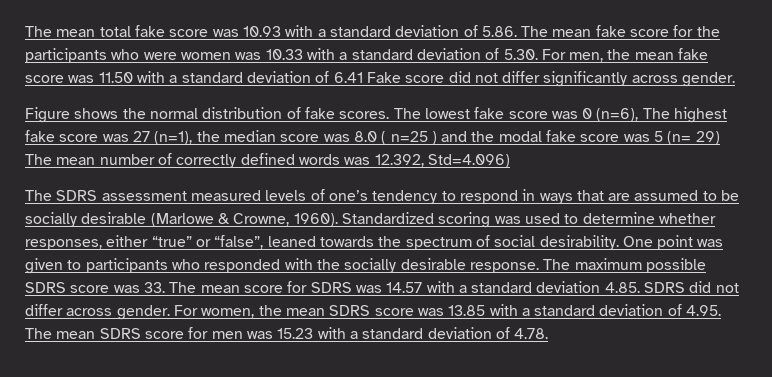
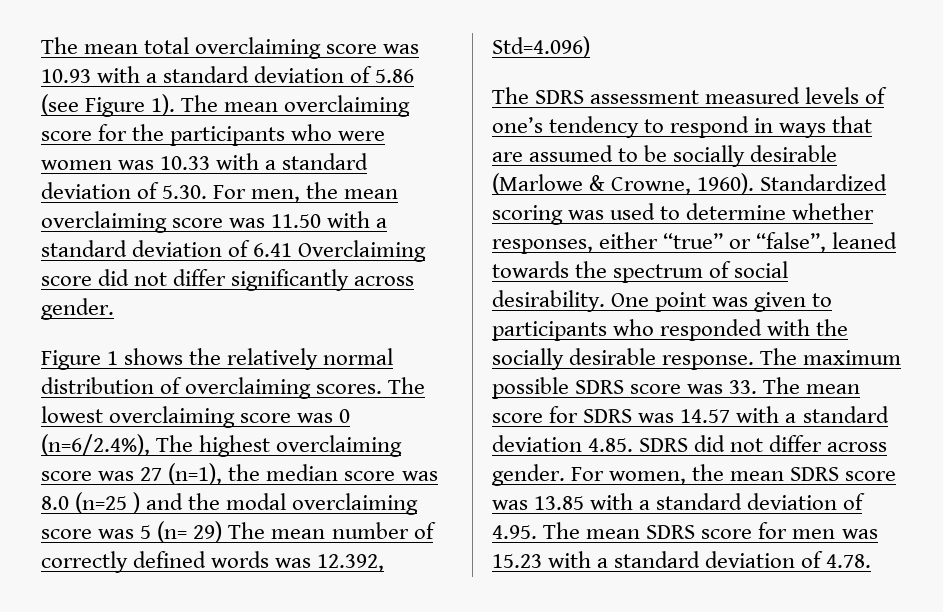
- The mean total fake score was 10.93 with a standard deviation of 5.86. The mean fake score for the participants who were women was 10.33 with a standard deviation of 5.30. For men, the mean fake score was 11.50 with a standard deviation of 6.41 Fake score did not differ significantly across gender.
+ The mean total overclaiming score was 10.93 with a standard deviation of 5.86 (see Figure 1). The mean overclaiming score for the participants who were women was 10.33 with a standard deviation of 5.30. For men, the mean overclaiming score was 11.50 with a standard deviation of 6.41 Overclaiming score did not differ significantly across gender.
- Figure shows the normal distribution of fake scores.
+ Figure 1 shows the relatively normal distribution of overclaiming scores.
- The lowest fake score was 0 (n=6), The highest fake score was 27 (n=1), the median score was 8.0 ( n=25 ) and the modal fake score was 5 (n= 29) The mean number of correctly defined words was 12.392, Std=4.096)
+ The lowest overclaiming score was 0 (n=6/2.4%), The highest overclaiming score was 27 (n=1), the median score was 8.0 (n=25 ) and the modal overclaiming score was 5 (n= 29) The mean number of correctly defined words was 12.392, Std=4.096)

